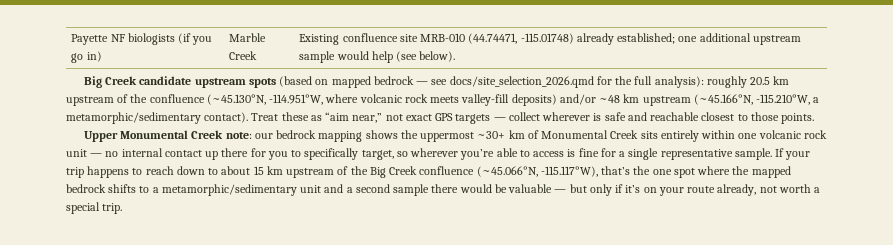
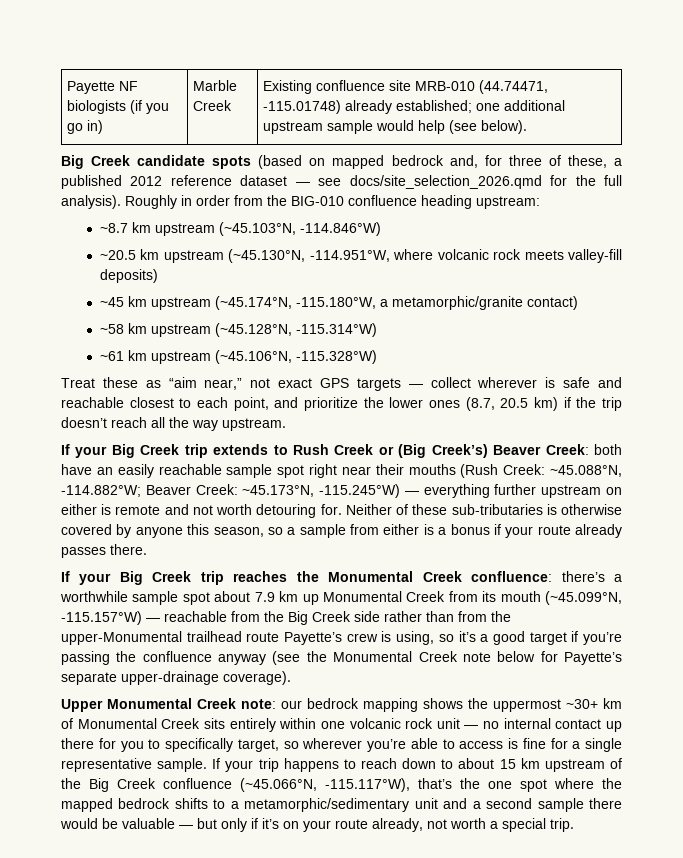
- Big Creek candidate upstream spots (based on mapped bedrock — see docs/site_selection_2026.qmd for the full analysis): roughly 20.5 km upstream of the confluence (~45.130°N, -114.951°W, where volcanic rock meets valley-fill deposits) and/or ~48 km upstream (~45.166°N, -115.210°W, a metamorphic/sedimentary contact). Treat these as “aim near,” not exact GPS targets — collect wherever is safe and reachable closest to those points.
+ Big Creek candidate spots (based on mapped bedrock and, for three of these, a published 2012 reference dataset — see docs/site_selection_2026.qmd for the full analysis). Roughly in order from the BIG-010 confluence heading upstream:
+ ~8.7 km upstream (~45.103°N, -114.846°W)
+ ~20.5 km upstream (~45.130°N, -114.951°W, where volcanic rock meets valley-fill deposits)
+ ~45 km upstream (~45.174°N, -115.180°W, a metamorphic/granite contact)
+ ~58 km upstream (~45.128°N, -115.314°W)
+ ~61 km upstream (~45.106°N, -115.328°W)
+ Treat these as “aim near,” not exact GPS targets — collect wherever is safe and reachable closest to each point, and prioritize the lower ones (8.7, 20.5 km) if the trip doesn’t reach all the way upstream.
+ If your Big Creek trip extends to Rush Creek or (Big Creek’s) Beaver Creek: both have an easily reachable sample spot right near their mouths (Rush Creek: ~45.088°N, -114.882°W; Beaver Creek: ~45.173°N, -115.245°W) — everything further upstream on either is remote and not worth detouring for. Neither of these sub-tributaries is otherwise covered by anyone this season, so a sample from either is a bonus if your route already passes there.
+ If your Big Creek trip reaches the Monumental Creek confluence: there’s a worthwhile sample spot about 7.9 km up Monumental Creek from its mouth (~45.099°N, -115.157°W) — reachable from the Big Creek side rather than from the upper-Monumental trailhead route Payette’s crew is using, so it’s a good target if you’re passing the confluence anyway (see the Monumental Creek note below for Payette’s separate upper-drainage coverage).

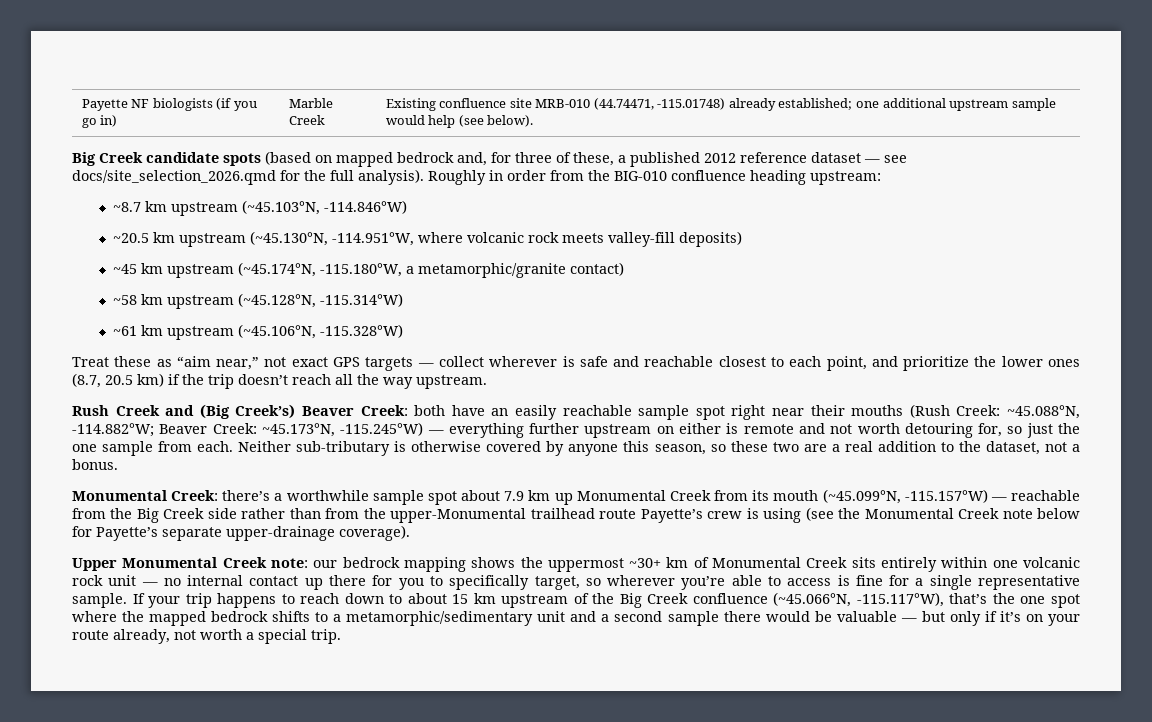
- If your Big Creek trip extends to Rush Creek or (Big Creek’s) Beaver Creek:
+ Rush Creek and (Big Creek’s) Beaver Creek:
- ~45.173°N, -115.245°W) — everything further upstream on either is remote and not worth detouring for. Neither of these sub-tributaries is otherwise covered by anyone this season, so a sample from either is a bonus if your route already passes there.
- If your Big Creek trip reaches the Monumental Creek confluence:
+ ~45.173°N, -115.245°W) — everything further upstream on either is remote and not worth detouring for, so just the one sample from each. Neither sub-tributary is otherwise covered by anyone this season, so these two are a real addition to the dataset, not a bonus.
+ Monumental Creek:
- there’s a worthwhile sample spot about 7.9 km up Monumental Creek from its mouth (~45.099°N, -115.157°W) — reachable from the Big Creek side rather than from the upper-Monumental trailhead route Payette’s crew is using, so it’s a good target if you’re passing the confluence anyway (see the Monumental Creek note below for Payette’s separate upper-drainage coverage).
+ there’s a worthwhile sample spot about 7.9 km up Monumental Creek from its mouth (~45.099°N, -115.157°W) — reachable from the Big Creek side rather than from the upper-Monumental trailhead route Payette’s crew is using (see the Monumental Creek note below for Payette’s separate upper-drainage coverage).

